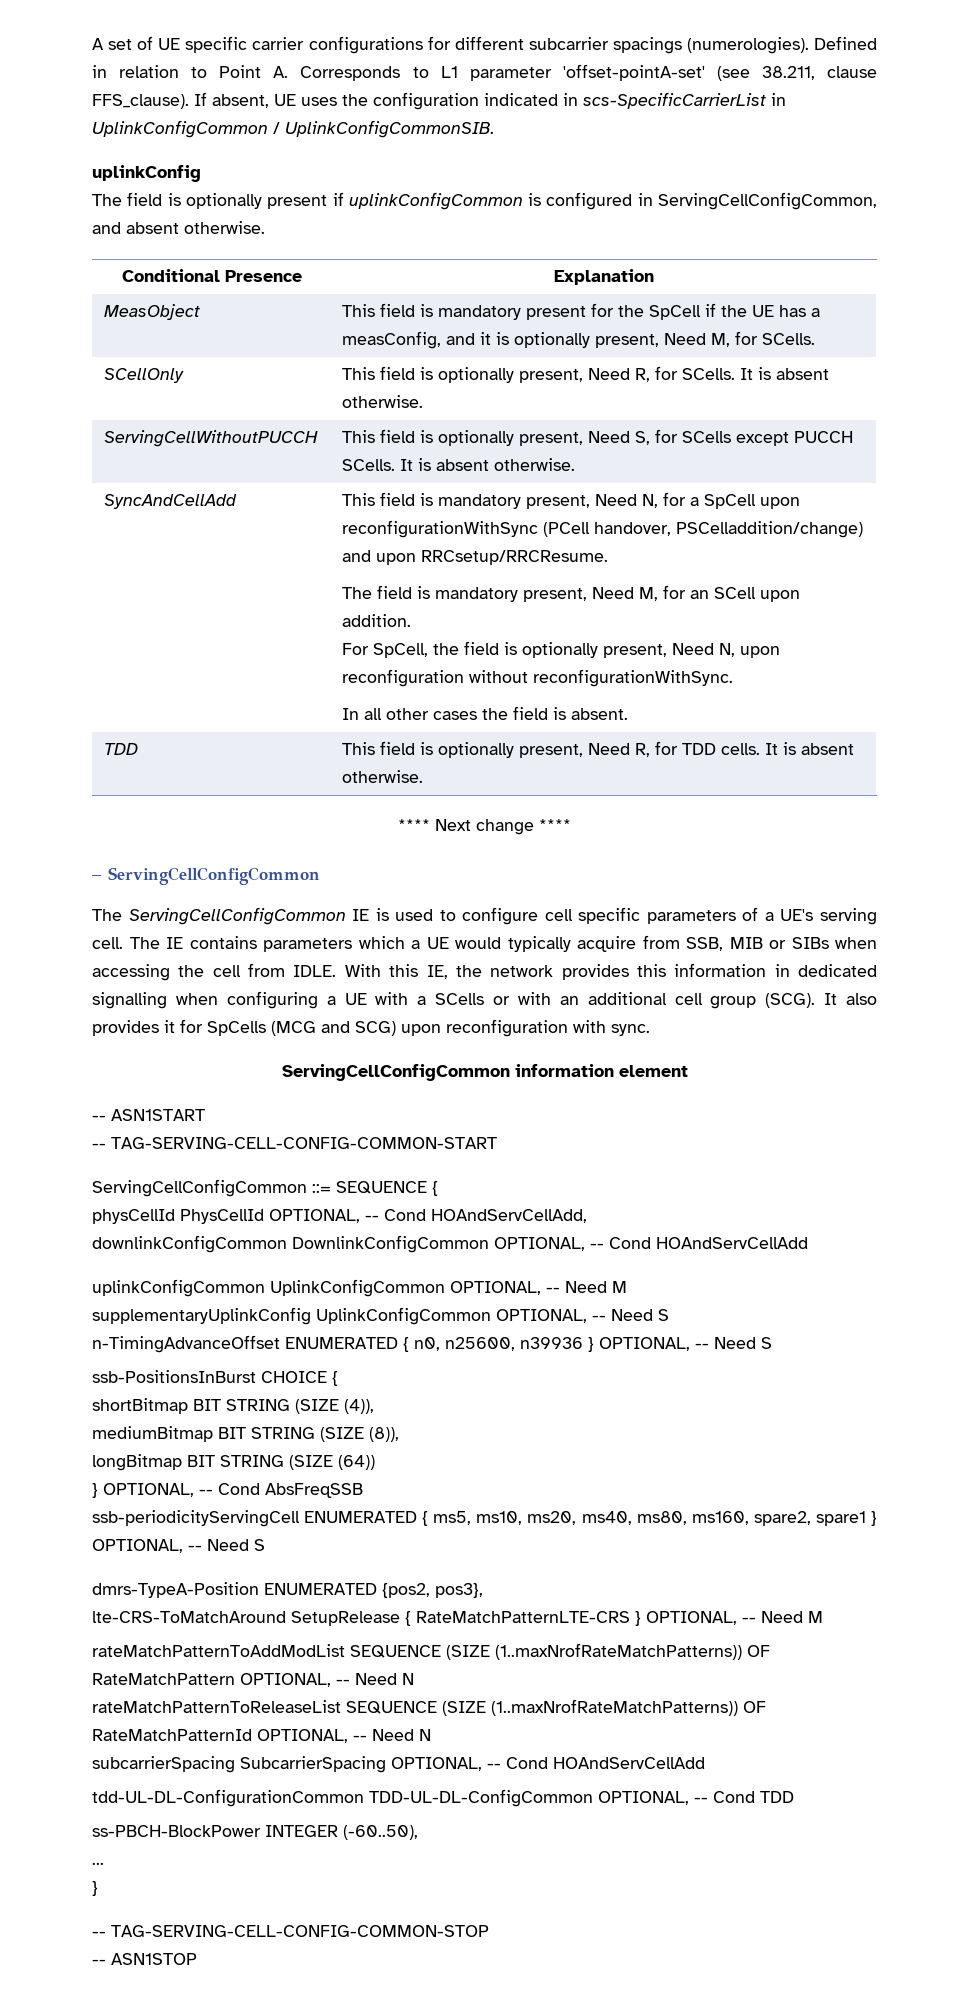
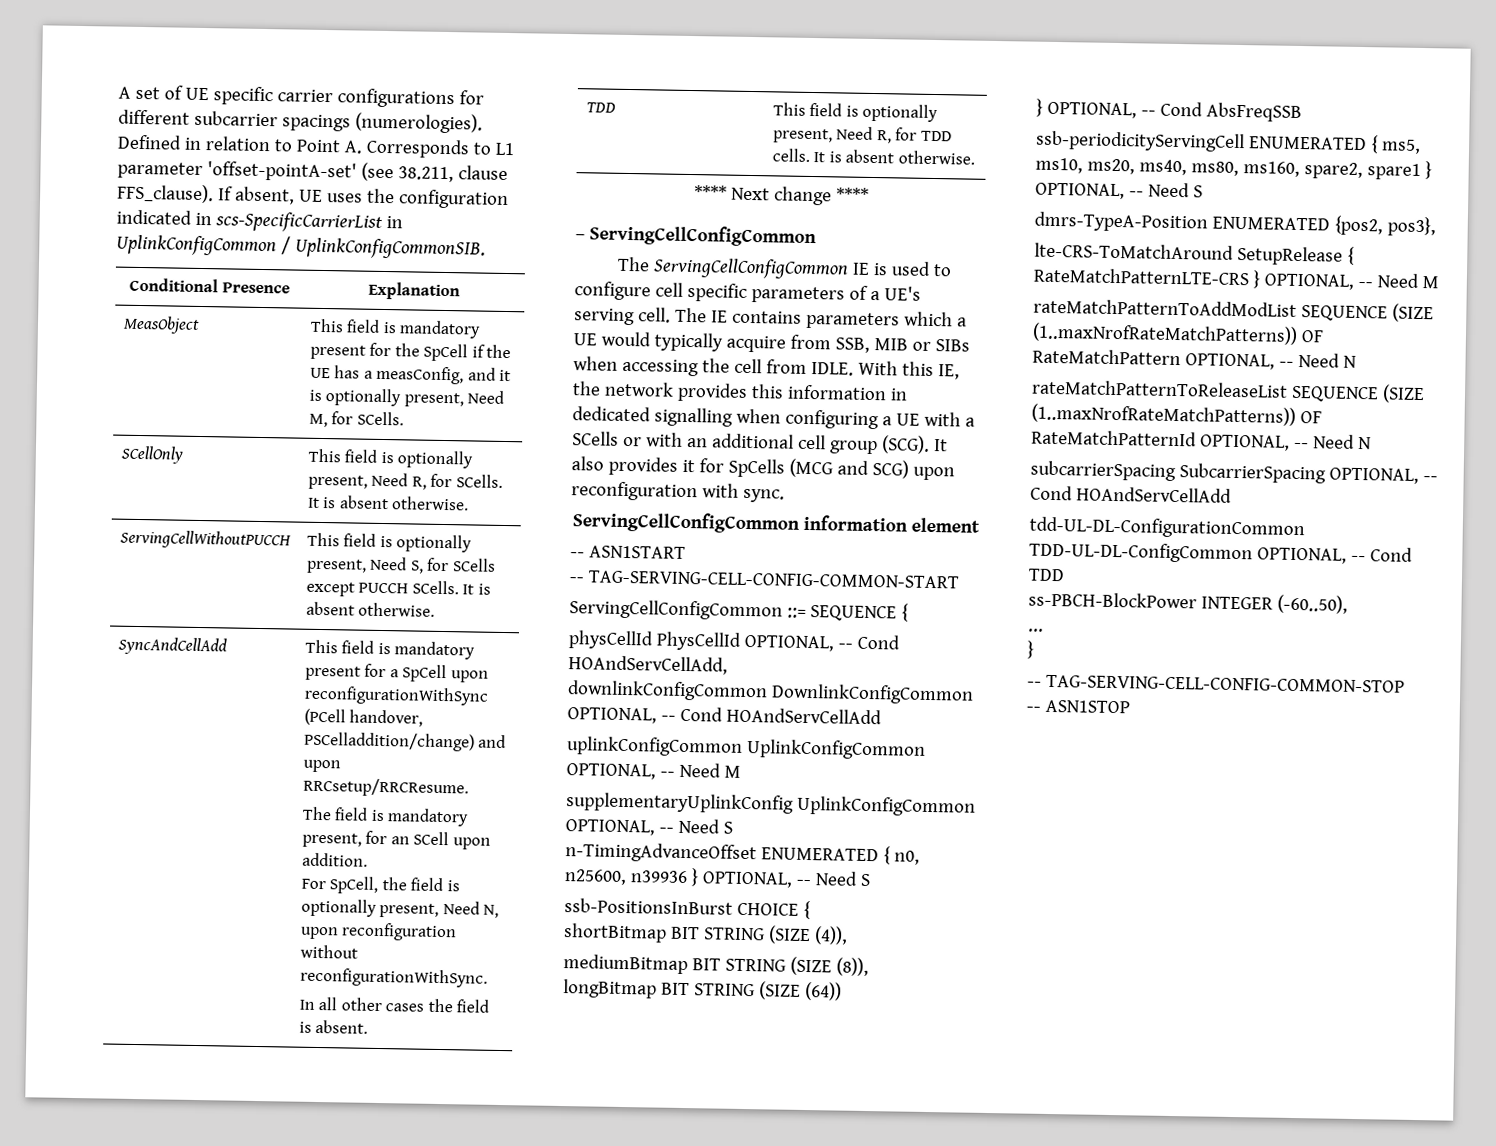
- uplinkConfig
- The field is optionally present if uplinkConfigCommon is configured in ServingCellConfigCommon, and absent otherwise.
- This field is mandatory present, Need N, for a SpCell upon reconfigurationWithSync (PCell handover, PSCelladdition/change) and upon RRCsetup/RRCResume.
+ This field is mandatory present for a SpCell upon reconfigurationWithSync (PCell handover, PSCelladdition/change) and upon RRCsetup/RRCResume.
- The field is mandatory present, Need M, for an SCell upon addition.
+ The field is mandatory present, for an SCell upon addition.

